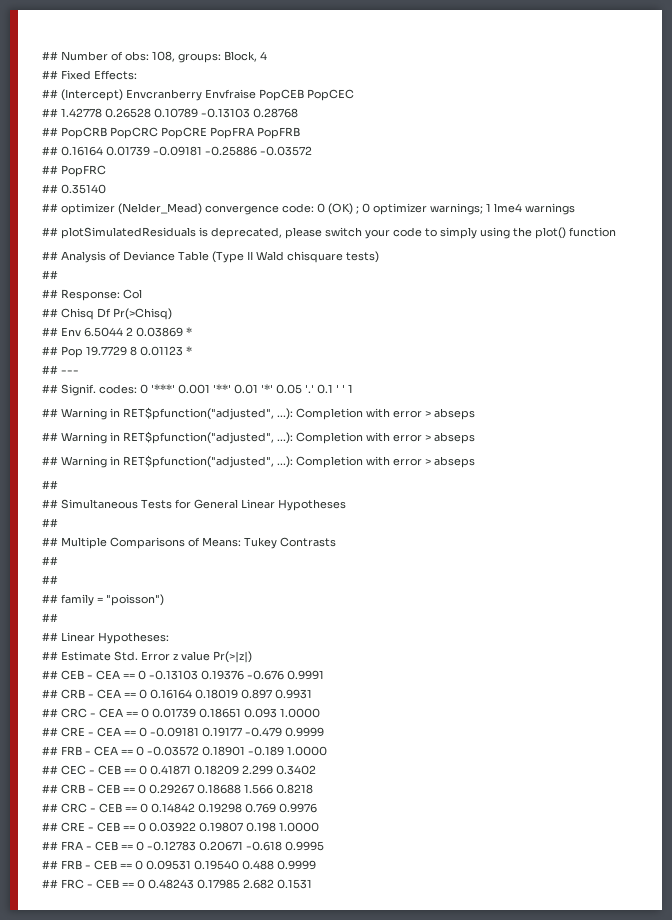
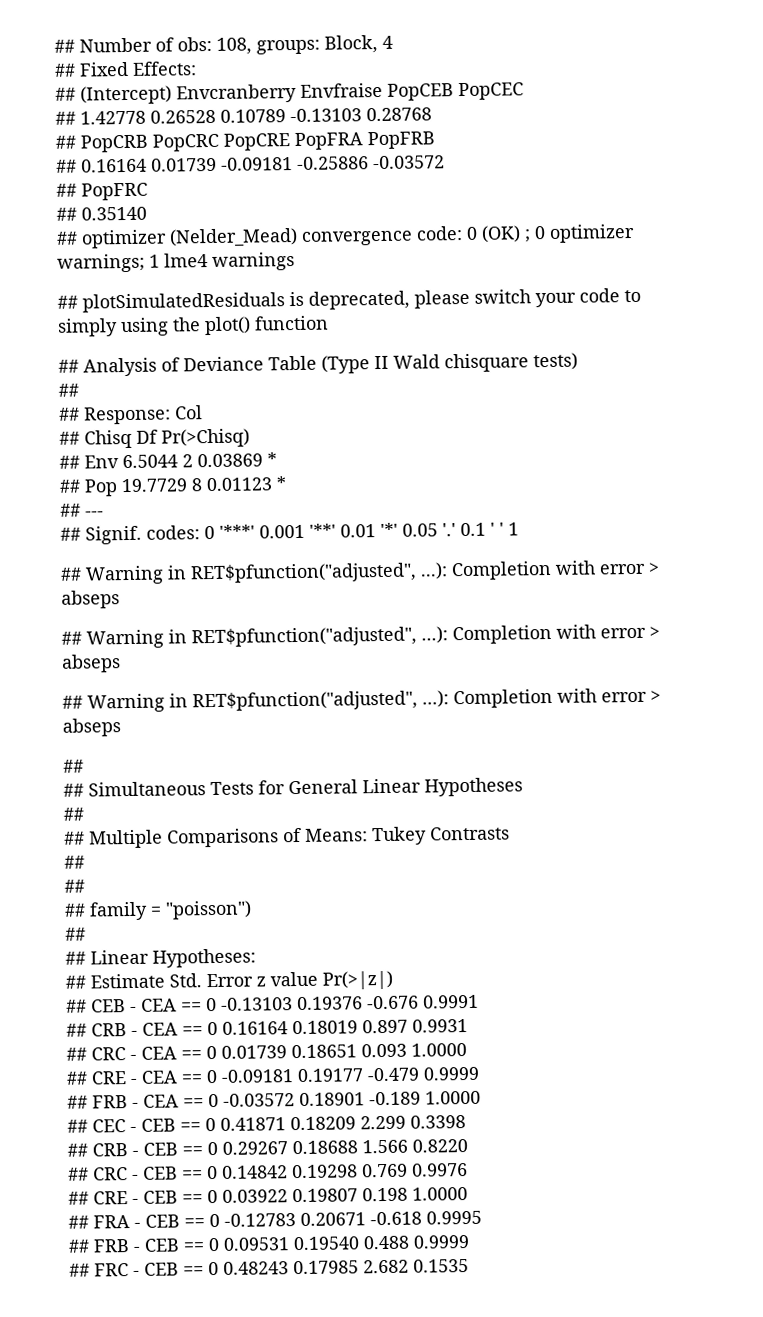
- ## CEC - CEB == 0 0.41871 0.18209 2.299 0.3402
+ ## CEC - CEB == 0 0.41871 0.18209 2.299 0.3398
- ## CRB - CEB == 0 0.29267 0.18688 1.566 0.8218
+ ## CRB - CEB == 0 0.29267 0.18688 1.566 0.8220
- ## FRC - CEB == 0 0.48243 0.17985 2.682 0.1531
+ ## FRC - CEB == 0 0.48243 0.17985 2.682 0.1535

